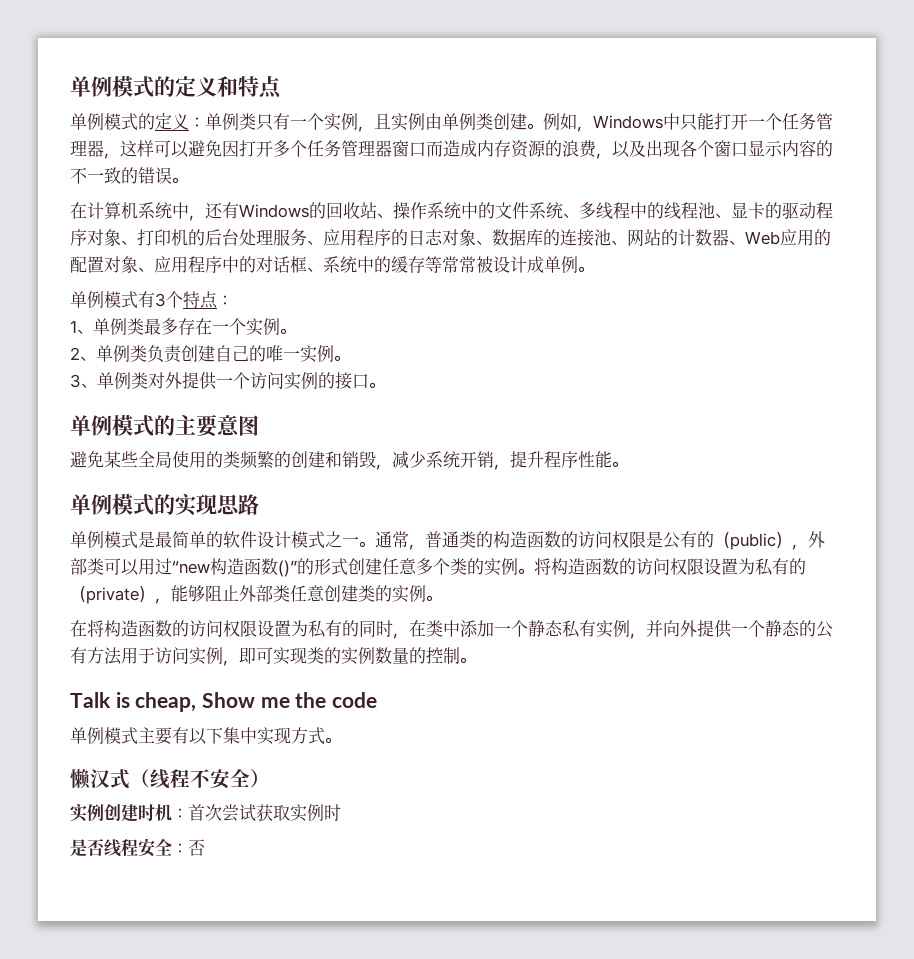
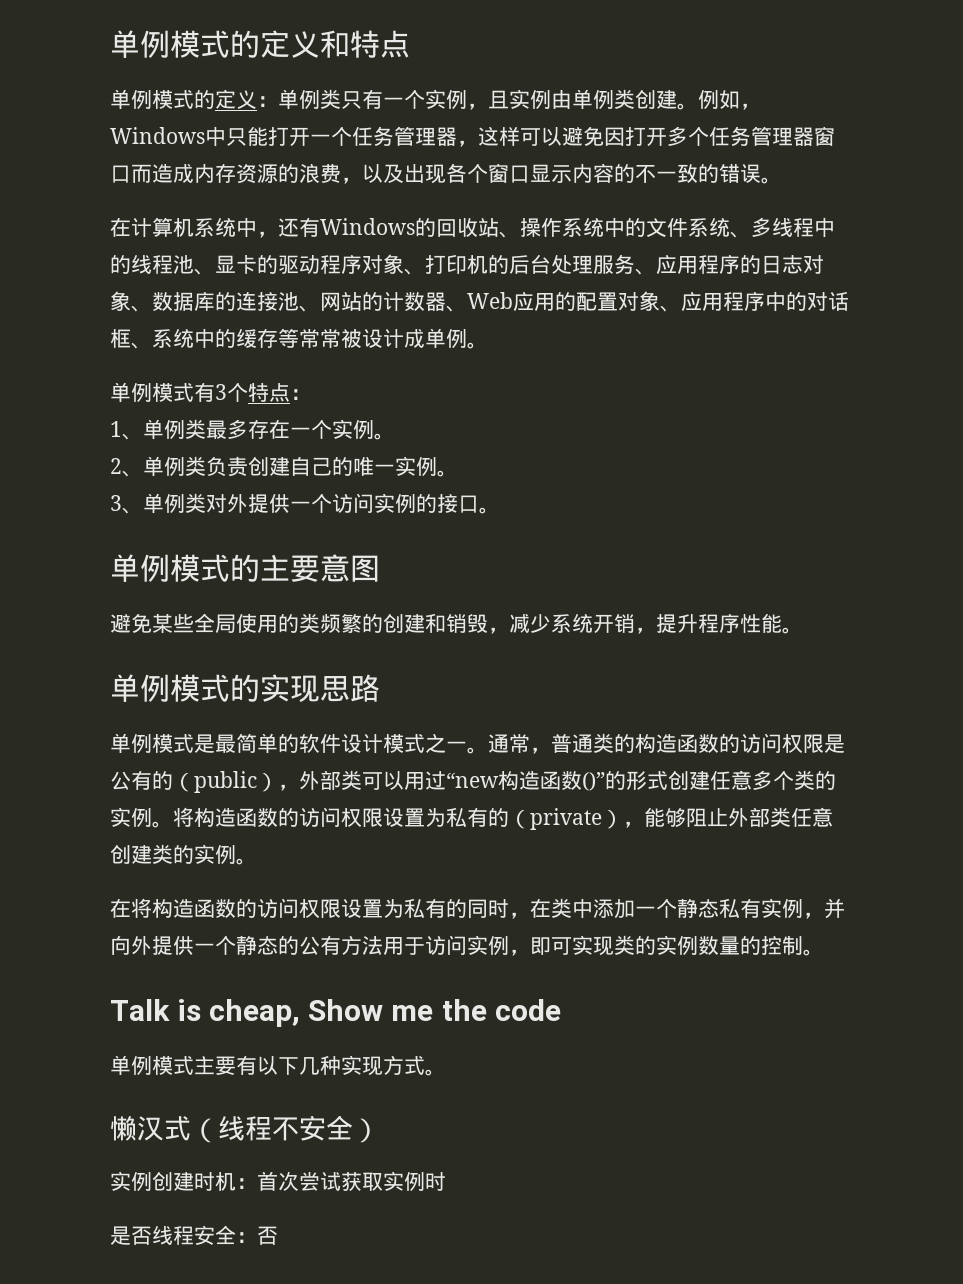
- 单例模式主要有以下集中实现方式。
+ 单例模式主要有以下几种实现方式。

